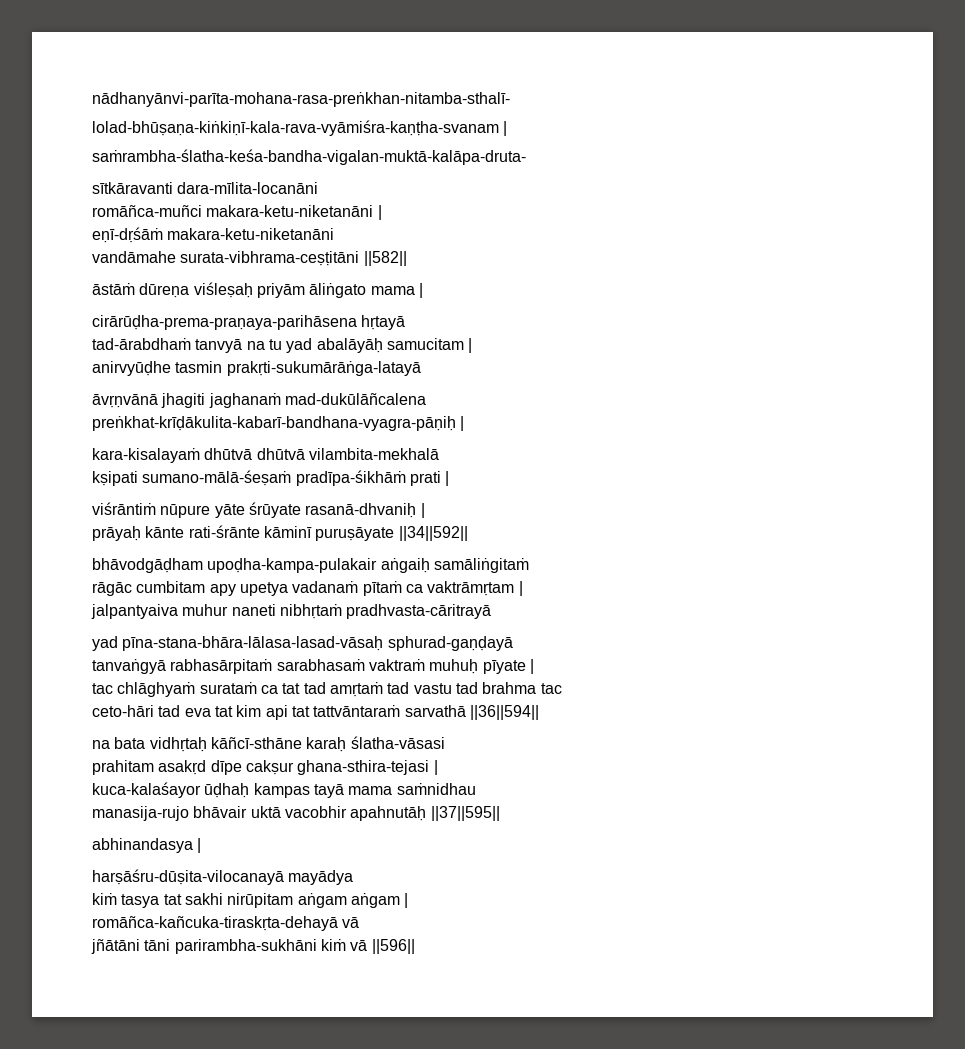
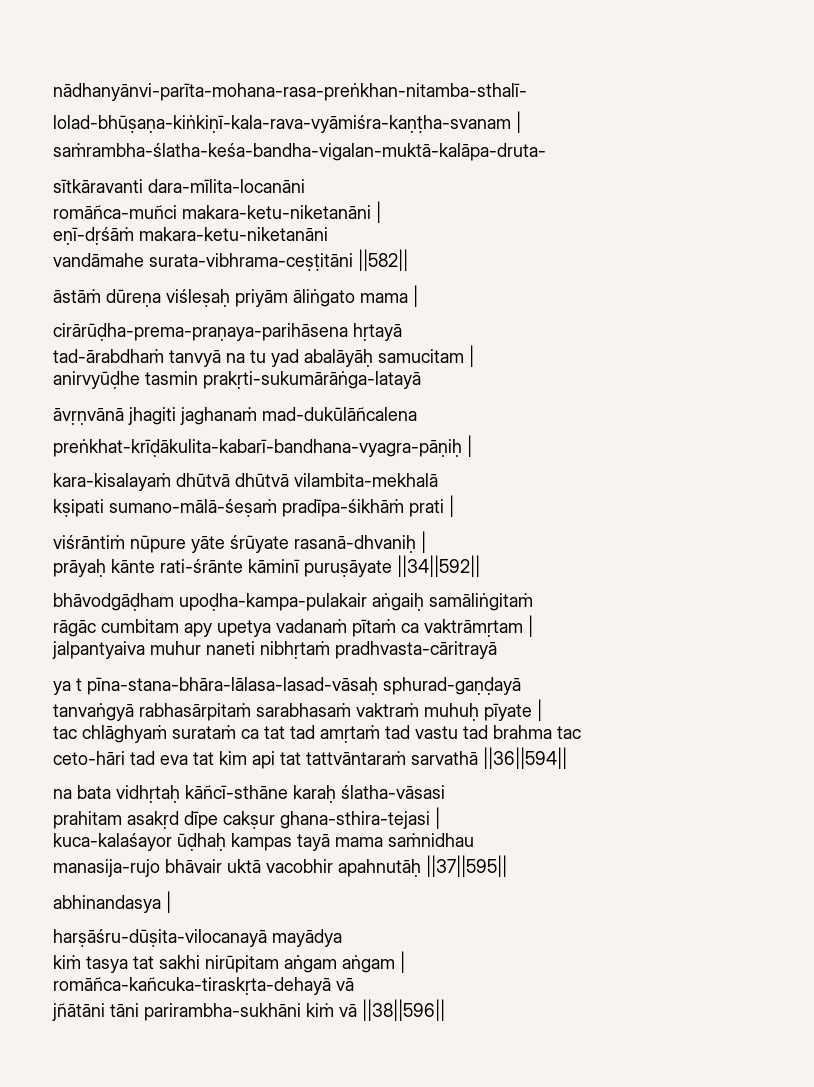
- yad pīna-stana-bhāra-lālasa-lasad-vāsaḥ sphurad-gaṇḍayā
+ ya t pīna-stana-bhāra-lālasa-lasad-vāsaḥ sphurad-gaṇḍayā
- jñātāni tāni parirambha-sukhāni kiṁ vā ||596||
+ jñātāni tāni parirambha-sukhāni kiṁ vā ||38||596||

